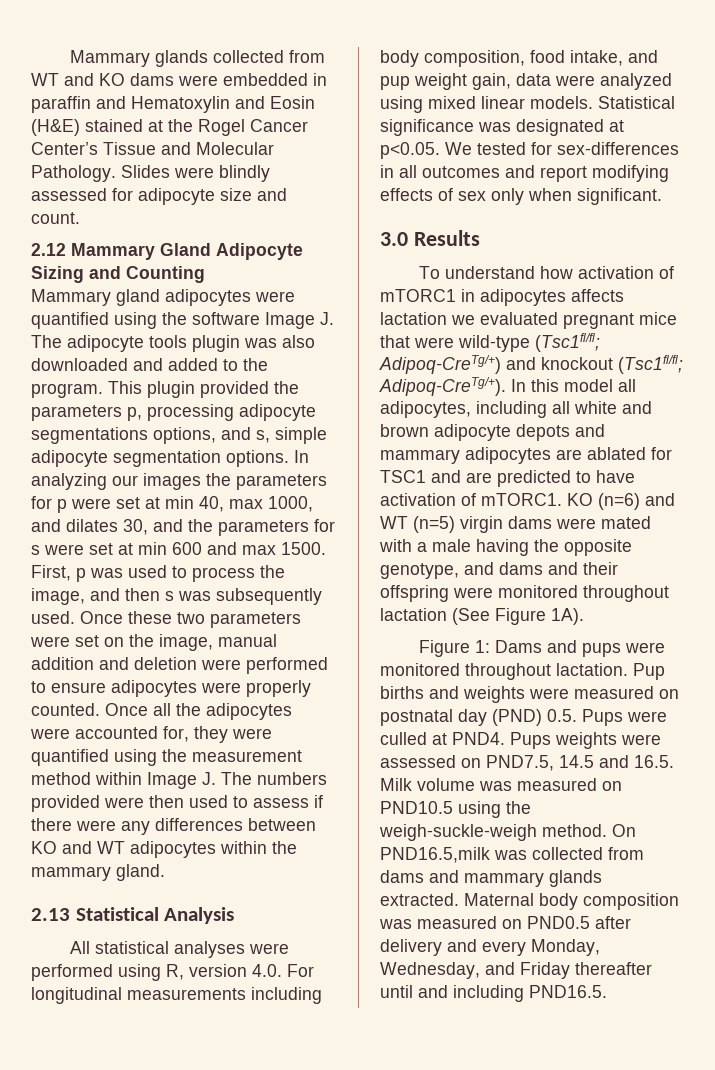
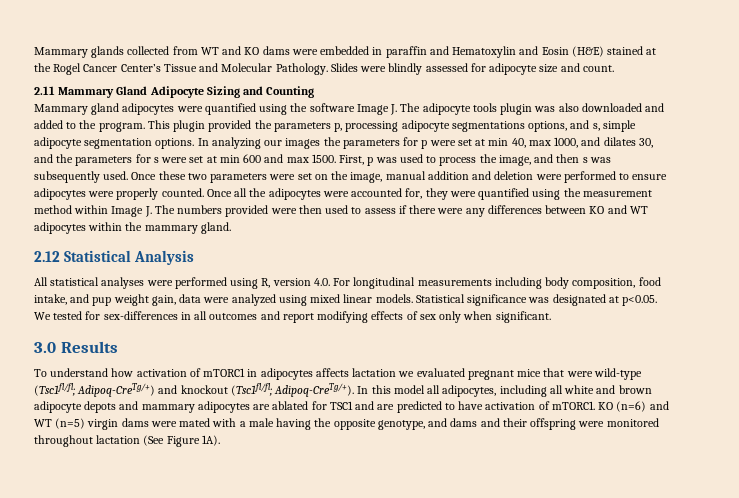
- 2.12 Mammary Gland Adipocyte Sizing and Counting
+ 2.11 Mammary Gland Adipocyte Sizing and Counting
- 2.13 Statistical Analysis
+ 2.12 Statistical Analysis
- Figure 1: Dams and pups were monitored throughout lactation. Pup births and weights were measured on postnatal day (PND) 0.5. Pups were culled at PND4. Pups weights were assessed on PND7.5, 14.5 and 16.5. Milk volume was measured on PND10.5 using the weigh-suckle-weigh method. On PND16.5,milk was collected from dams and mammary glands extracted. Maternal body composition was measured on PND0.5 after delivery and every Monday, Wednesday, and Friday thereafter until and including PND16.5.

